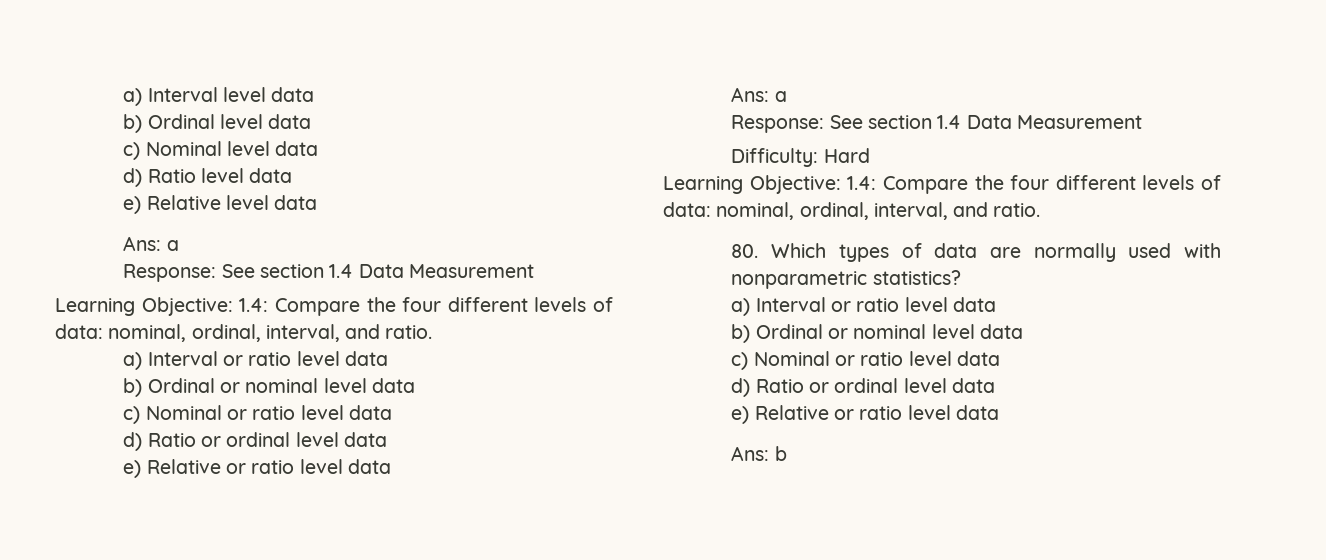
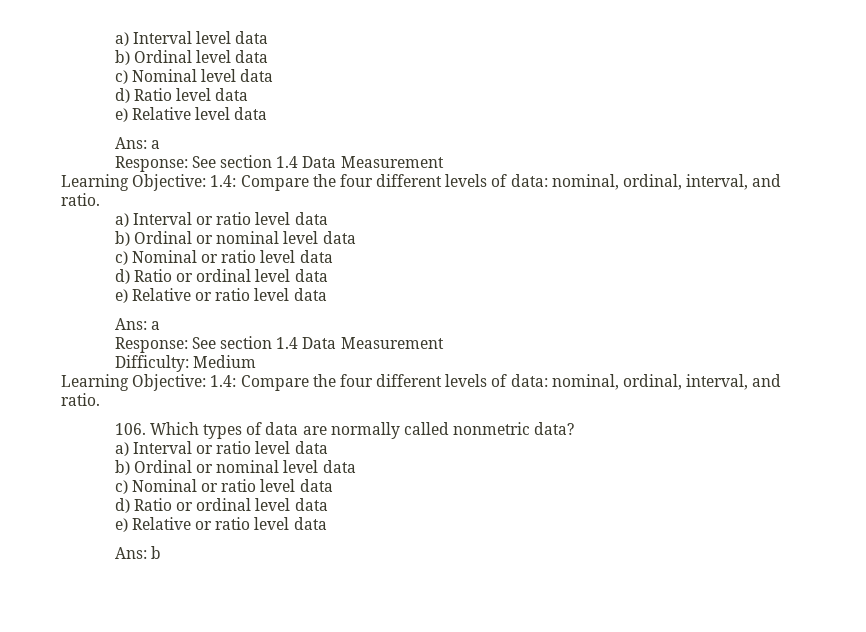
- Difficulty: Hard
+ Difficulty: Medium
- 80. Which types of data are normally used with nonparametric statistics?
+ 106. Which types of data are normally called nonmetric data?

